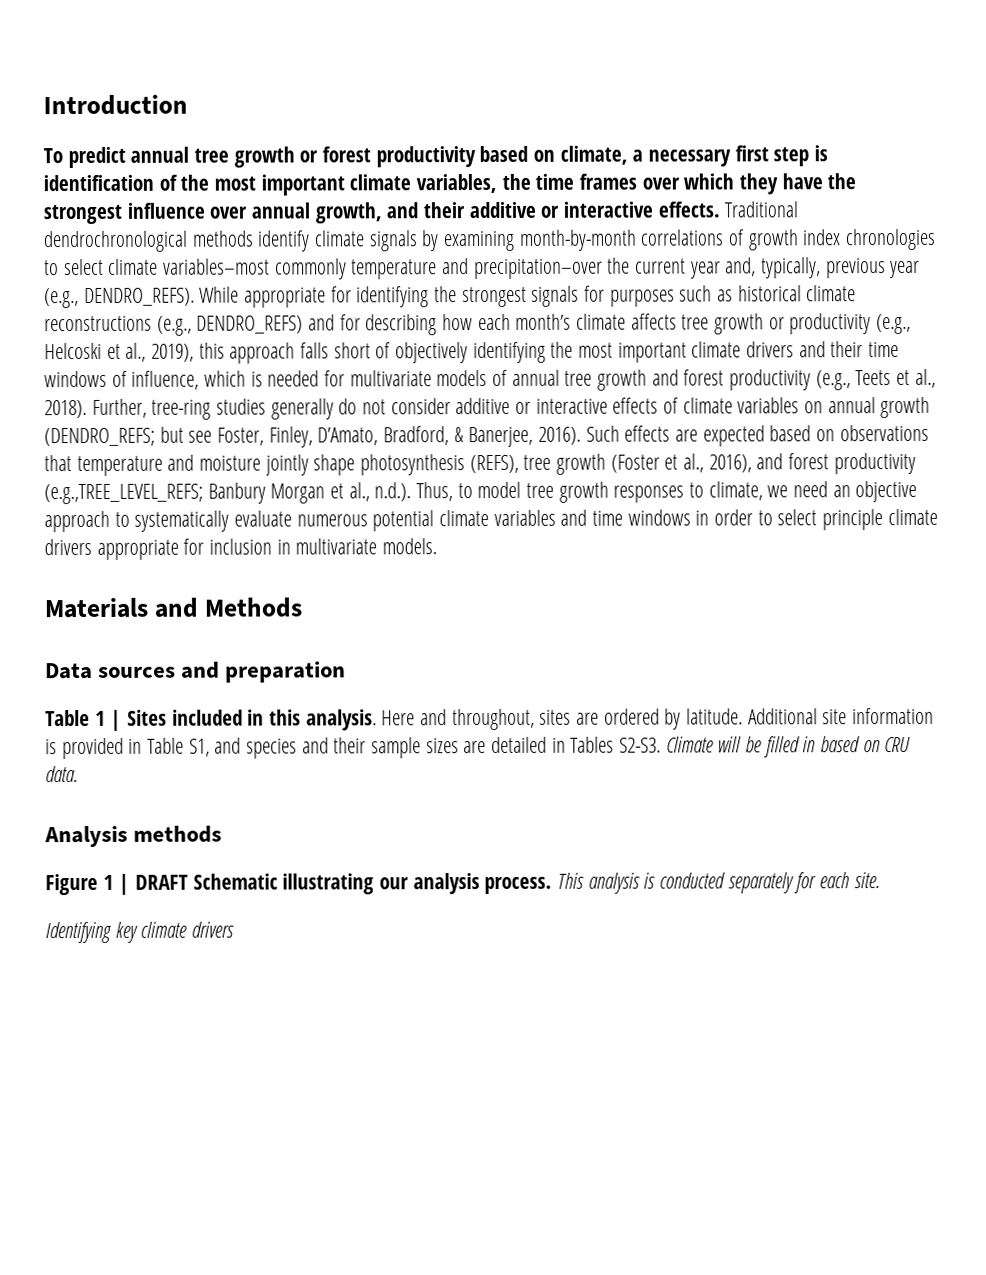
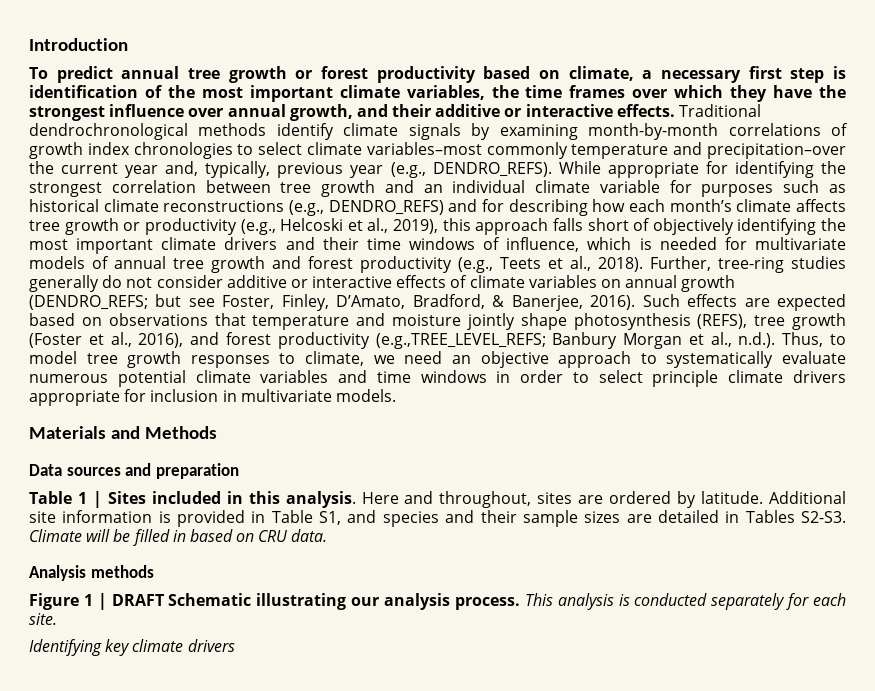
- While appropriate for identifying the strongest signals for purposes such as historical climate reconstructions (e.g., DENDRO_REFS) and for describing how each month’s climate affects tree growth or productivity (e.g., Helcoski et al., 2019), this approach falls short of objectively identifying the most important climate drivers and their time windows of influence, which is needed for multivariate models of annual tree growth and forest productivity (e.g., Teets et al., 2018).
+ While appropriate for identifying the strongest correlation between tree growth and an individual climate variable for purposes such as historical climate reconstructions (e.g., DENDRO_REFS) and for describing how each month’s climate affects tree growth or productivity (e.g., Helcoski et al., 2019), this approach falls short of objectively identifying the most important climate drivers and their time windows of influence, which is needed for multivariate models of annual tree growth and forest productivity (e.g., Teets et al., 2018).

